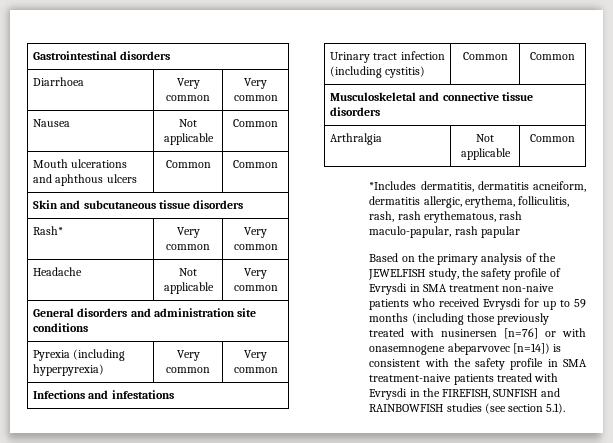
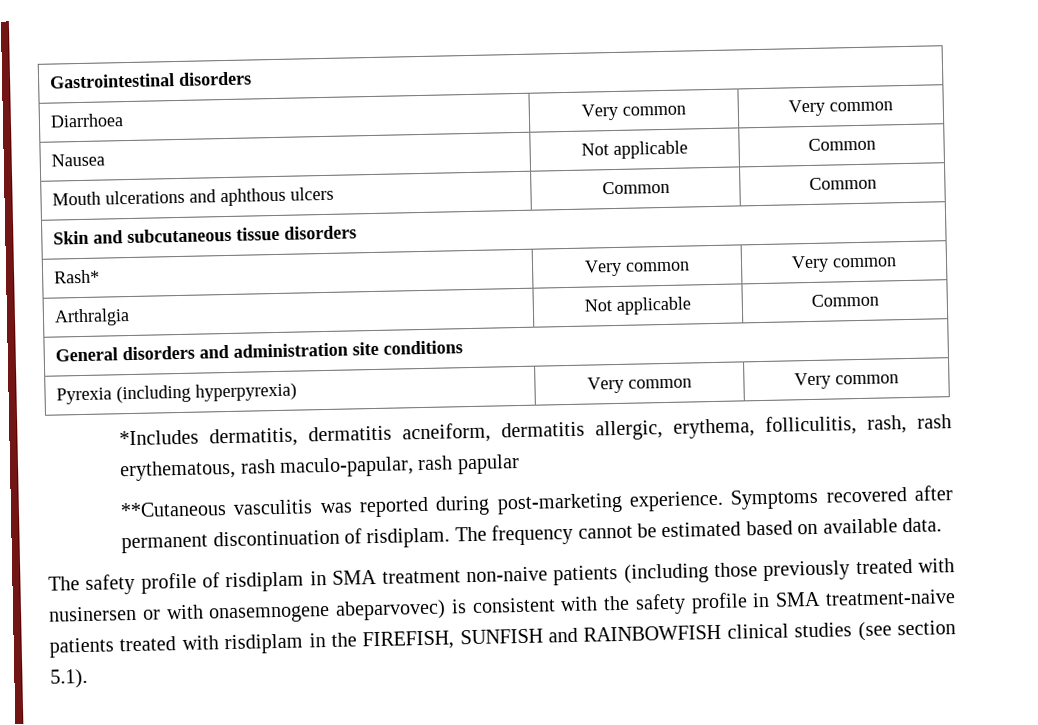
- Headache | Not applicable | Very common
+ Arthralgia | Not applicable | Common
- Infections and infestations
- Urinary tract infection (including cystitis) | Common | Common
- Musculoskeletal and connective tissue disorders
- Arthralgia | Not applicable | Common
- Based on the primary analysis of the JEWELFISH study, the safety profile of Evrysdi in SMA treatment non-naive patients who received Evrysdi for up to 59 months (including those previously treated with nusinersen [n=76] or with onasemnogene abeparvovec [n=14]) is consistent with the safety profile in SMA treatment-naive patients treated with Evrysdi in the FIREFISH, SUNFISH and RAINBOWFISH studies (see section 5.1).
+ **Cutaneous vasculitis was reported during post‑marketing experience. Symptoms recovered after permanent discontinuation of risdiplam. The frequency cannot be estimated based on available data.
+ The safety profile of risdiplam in SMA treatment non-naive patients (including those previously treated with nusinersen or with onasemnogene abeparvovec) is consistent with the safety profile in SMA treatment-naive patients treated with risdiplam in the FIREFISH, SUNFISH and RAINBOWFISH clinical studies (see section 5.1).

